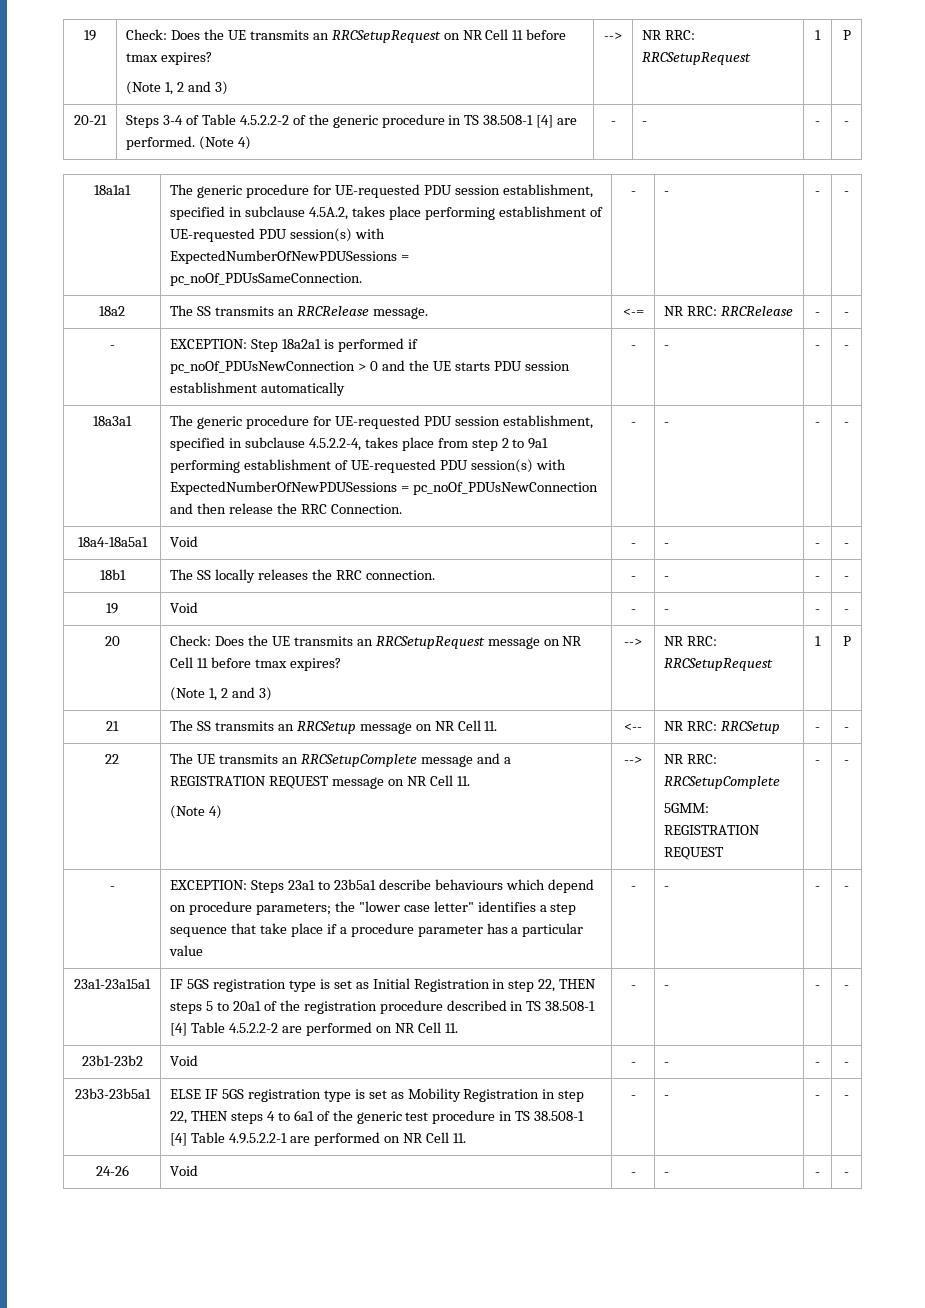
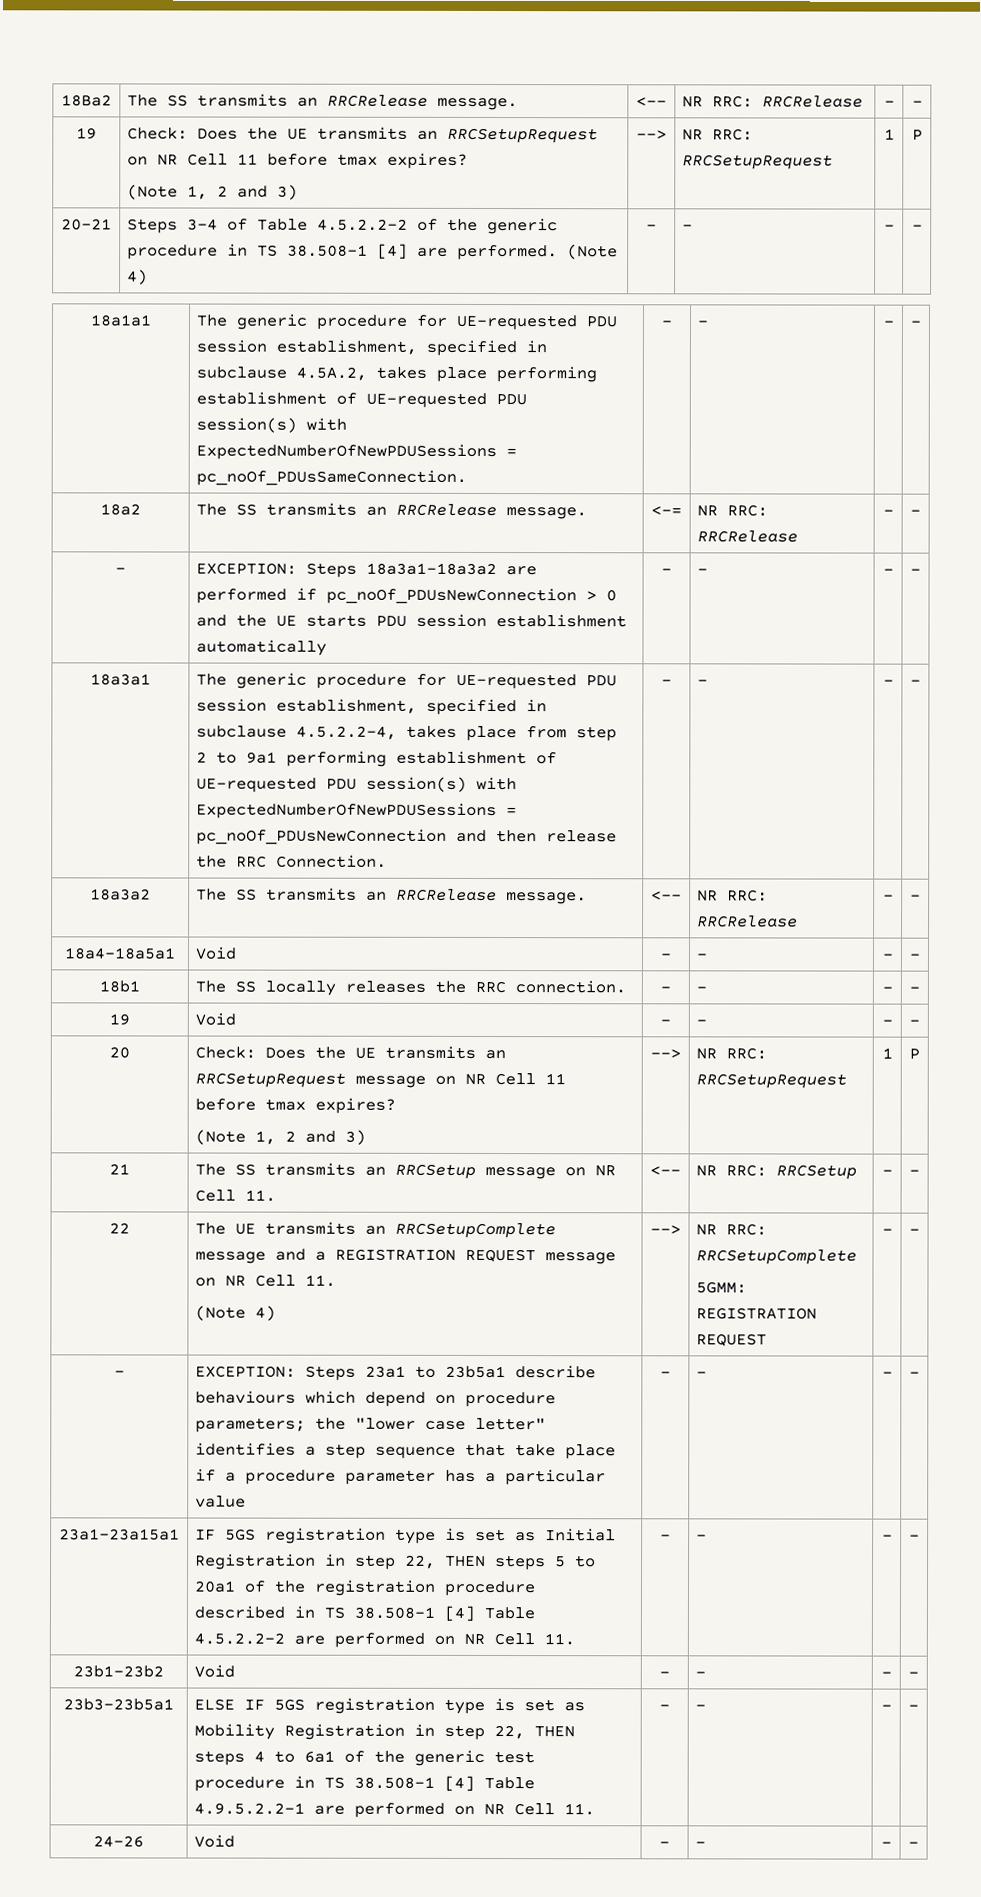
+ 18Ba2 | The SS transmits an RRCRelease message. | <-- | NR RRC: RRCRelease | - | -
- - | EXCEPTION: Step 18a2a1 is performed if pc_noOf_PDUsNewConnection > 0 and the UE starts PDU session establishment automatically | - | - | - | -
+ - | EXCEPTION: Steps 18a3a1-18a3a2 are performed if pc_noOf_PDUsNewConnection > 0 and the UE starts PDU session establishment automatically | - | - | - | -
+ 18a3a2 | The SS transmits an RRCRelease message. | <-- | NR RRC: RRCRelease | - | -

